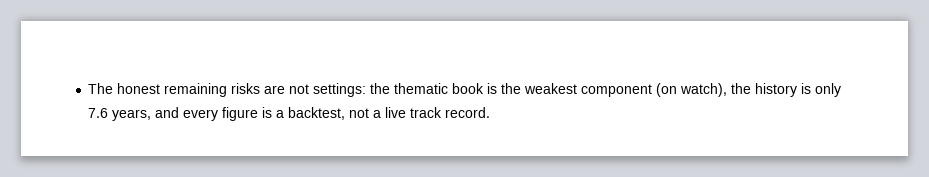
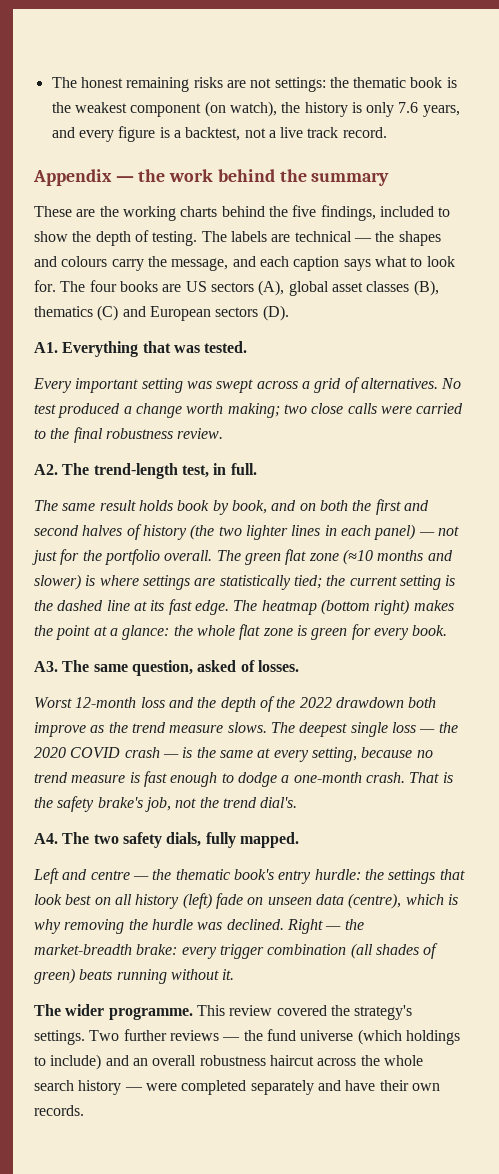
+ Appendix — the work behind the summary
+ These are the working charts behind the five findings, included to show the depth of testing. The labels are technical — the shapes and colours carry the message, and each caption says what to look for. The four books are US sectors (A), global asset classes (B), thematics (C) and European sectors (D).
+ A1. Everything that was tested.
+ Every important setting was swept across a grid of alternatives. No test produced a change worth making; two close calls were carried to the final robustness review.
+ A2. The trend-length test, in full.
+ The same result holds book by book, and on both the first and second halves of history (the two lighter lines in each panel) — not just for the portfolio overall. The green flat zone (≈10 months and slower) is where settings are statistically tied; the current setting is the dashed line at its fast edge. The heatmap (bottom right) makes the point at a glance: the whole flat zone is green for every book.
+ A3. The same question, asked of losses.
+ Worst 12-month loss and the depth of the 2022 drawdown both improve as the trend measure slows. The deepest single loss — the 2020 COVID crash — is the same at every setting, because no trend measure is fast enough to dodge a one-month crash. That is the safety brake's job, not the trend dial's.
+ A4. The two safety dials, fully mapped.
+ Left and centre — the thematic book's entry hurdle: the settings that look best on all history (left) fade on unseen data (centre), which is why removing the hurdle was declined. Right — the market-breadth brake: every trigger combination (all shades of green) beats running without it.
+ The wider programme. This review covered the strategy's settings. Two further reviews — the fund universe (which holdings to include) and an overall robustness haircut across the whole search history — were completed separately and have their own records.

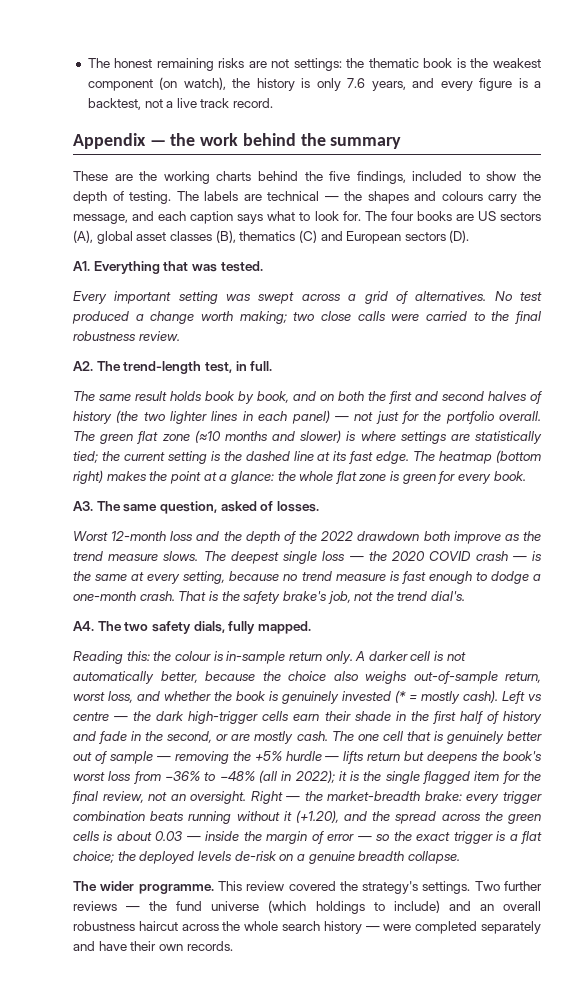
- Left and centre — the thematic book's entry hurdle: the settings that look best on all history (left) fade on unseen data (centre), which is why removing the hurdle was declined.
+ Reading this: the colour is in-sample return only. A darker cell is not automatically better, because the choice also weighs out-of-sample return, worst loss, and whether the book is genuinely invested (* = mostly cash). Left vs centre — the dark high-trigger cells earn their shade in the first half of history and fade in the second, or are mostly cash. The one cell that is genuinely better out of sample — removing the +5% hurdle — lifts return but deepens the book's worst loss from −36% to −48% (all in 2022); it is the single flagged item for the final review, not an oversight.
- Right — the market-breadth brake: every trigger combination (all shades of green) beats running without it.
+ Right — the market-breadth brake: every trigger combination beats running without it (+1.20), and the spread across the green cells is about 0.03 — inside the margin of error — so the exact trigger is a flat choice; the deployed levels de-risk on a genuine breadth collapse.

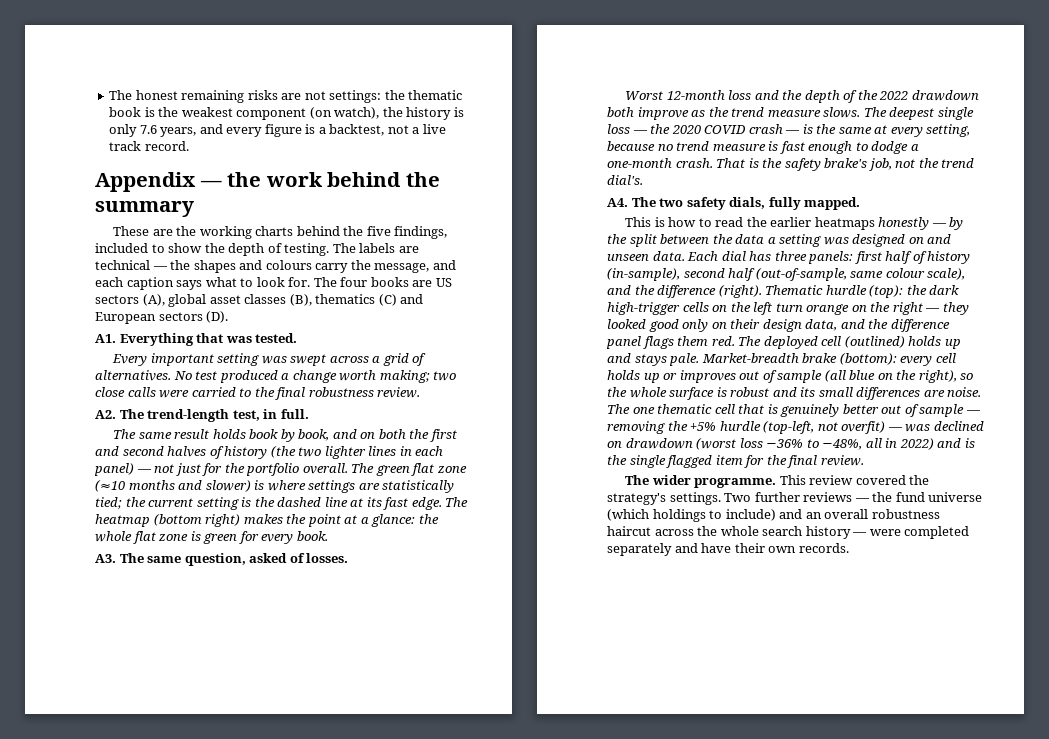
- Reading this: the colour is in-sample return only. A darker cell is not automatically better, because the choice also weighs out-of-sample return, worst loss, and whether the book is genuinely invested (* = mostly cash). Left vs centre — the dark high-trigger cells earn their shade in the first half of history and fade in the second, or are mostly cash.
+ This is how to read the earlier heatmaps honestly — by the split between the data a setting was designed on and unseen data. Each dial has three panels: first half of history (in-sample), second half (out-of-sample, same colour scale), and the difference (right). Thematic hurdle (top): the dark high-trigger cells on the left turn orange on the right — they looked good only on their design data, and the difference panel flags them red. The deployed cell (outlined) holds up and stays pale. Market-breadth brake (bottom): every cell holds up or improves out of sample (all blue on the right), so the whole surface is robust and its small differences are noise.
- The one cell that is genuinely better out of sample — removing the +5% hurdle — lifts return but deepens the book's worst loss from −36% to −48% (all in 2022); it is the single flagged item for the final review, not an oversight. Right — the market-breadth brake: every trigger combination beats running without it (+1.20), and the spread across the green cells is about 0.03 — inside the margin of error — so the exact trigger is a flat choice; the deployed levels de-risk on a genuine breadth collapse.
+ The one thematic cell that is genuinely better out of sample — removing the +5% hurdle (top-left, not overfit) — was declined on drawdown (worst loss −36% to −48%, all in 2022) and is the single flagged item for the final review.

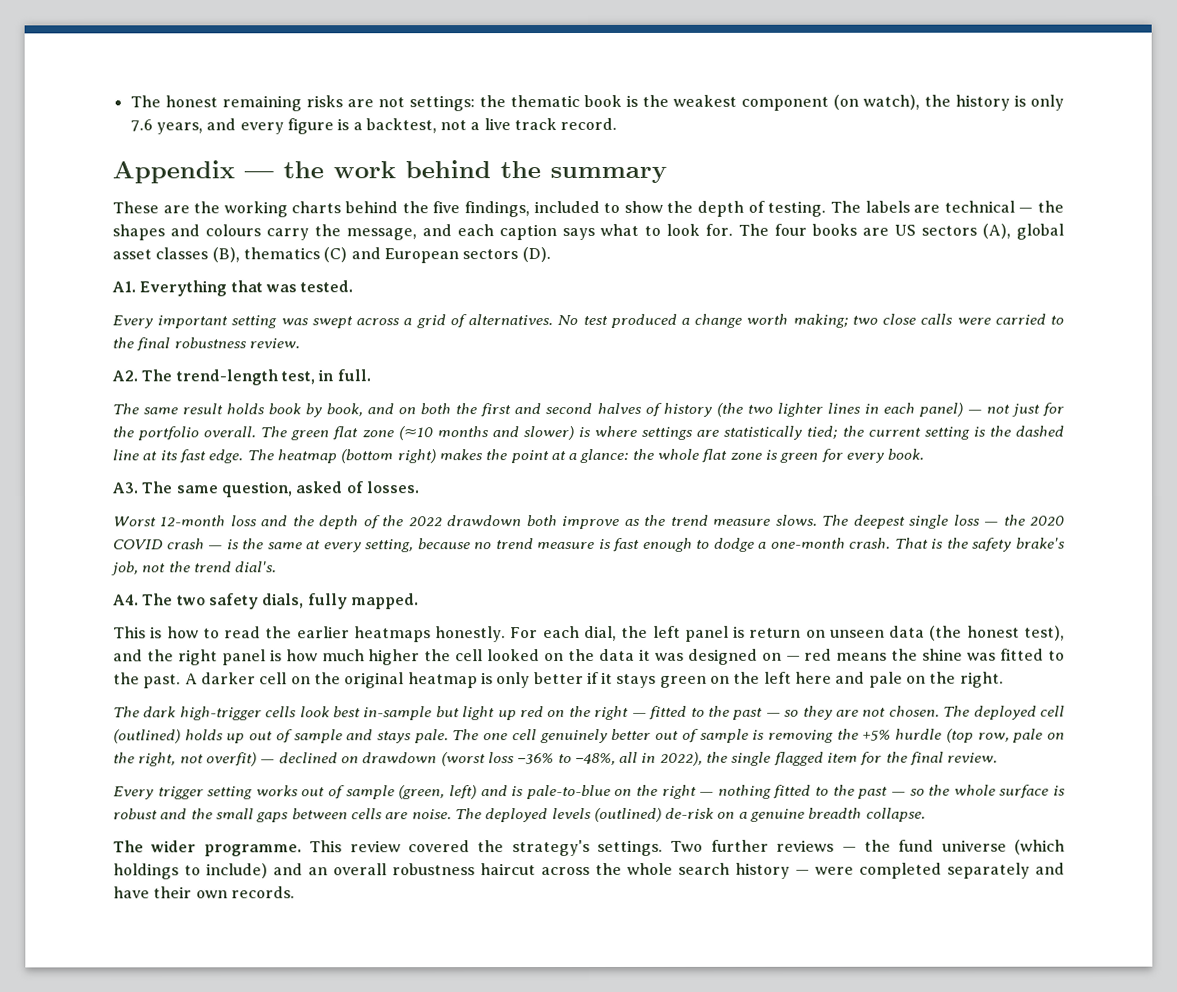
- This is how to read the earlier heatmaps honestly — by the split between the data a setting was designed on and unseen data. Each dial has three panels: first half of history (in-sample), second half (out-of-sample, same colour scale), and the difference (right). Thematic hurdle (top): the dark high-trigger cells on the left turn orange on the right — they looked good only on their design data, and the difference panel flags them red.
+ This is how to read the earlier heatmaps honestly. For each dial, the left panel is return on unseen data (the honest test), and the right panel is how much higher the cell looked on the data it was designed on — red means the shine was fitted to the past. A darker cell on the original heatmap is only better if it stays green on the left here and pale on the right.
+ The dark high-trigger cells look best in-sample but light up red on the right — fitted to the past — so they are not chosen.
- The deployed cell (outlined) holds up and stays pale. Market-breadth brake (bottom): every cell holds up or improves out of sample (all blue on the right), so the whole surface is robust and its small differences are noise. The one thematic cell that is genuinely better out of sample — removing the +5% hurdle (top-left, not overfit) — was declined on drawdown (worst loss −36% to −48%, all in 2022) and is the single flagged item for the final review.
+ The deployed cell (outlined) holds up out of sample and stays pale. The one cell genuinely better out of sample is removing the +5% hurdle (top row, pale on the right, not overfit) — declined on drawdown (worst loss −36% to −48%, all in 2022), the single flagged item for the final review.
+ Every trigger setting works out of sample (green, left) and is pale-to-blue on the right — nothing fitted to the past — so the whole surface is robust and the small gaps between cells are noise. The deployed levels (outlined) de-risk on a genuine breadth collapse.

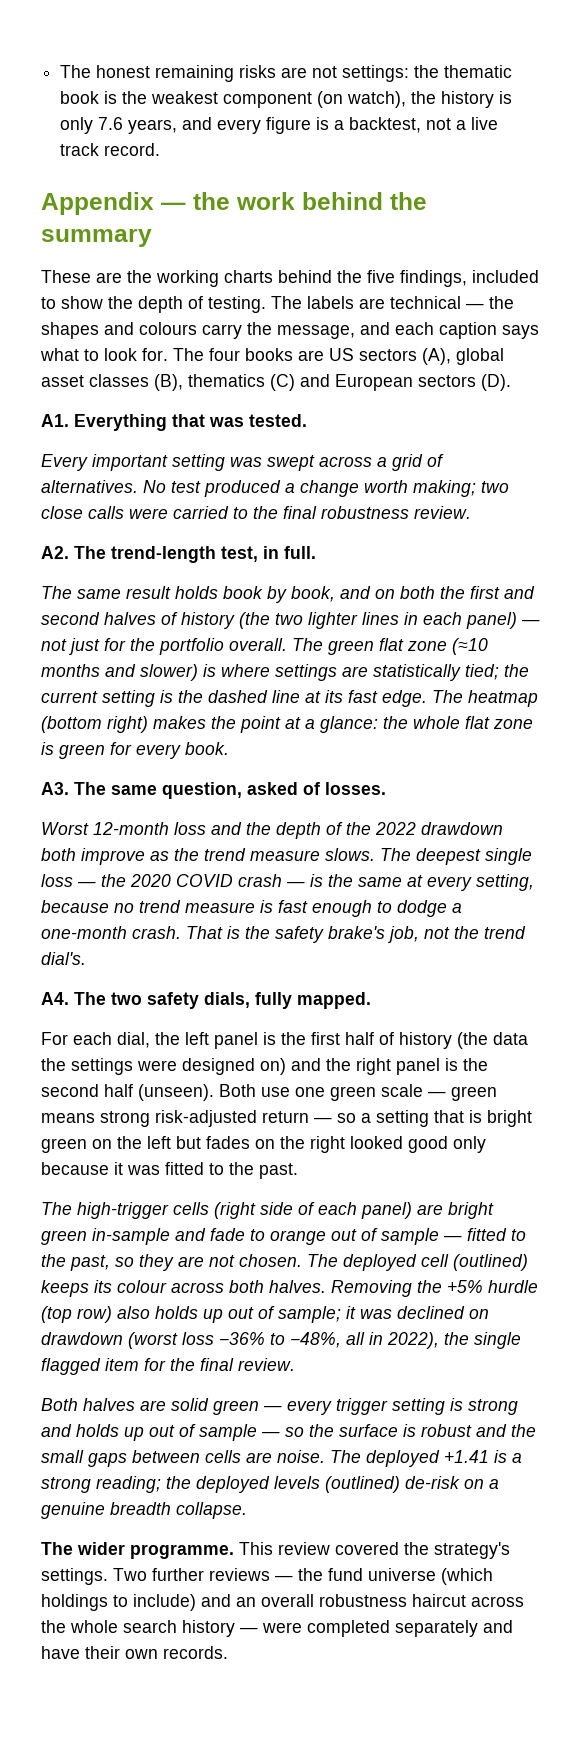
- This is how to read the earlier heatmaps honestly. For each dial, the left panel is return on unseen data (the honest test), and the right panel is how much higher the cell looked on the data it was designed on — red means the shine was fitted to the past. A darker cell on the original heatmap is only better if it stays green on the left here and pale on the right.
- The dark high-trigger cells look best in-sample but light up red on the right — fitted to the past — so they are not chosen.
+ For each dial, the left panel is the first half of history (the data the settings were designed on) and the right panel is the second half (unseen). Both use one green scale — green means strong risk-adjusted return — so a setting that is bright green on the left but fades on the right looked good only because it was fitted to the past.
+ The high-trigger cells (right side of each panel) are bright green in-sample and fade to orange out of sample — fitted to the past, so they are not chosen.
- The deployed cell (outlined) holds up out of sample and stays pale. The one cell genuinely better out of sample is removing the +5% hurdle (top row, pale on the right, not overfit) — declined on drawdown (worst loss −36% to −48%, all in 2022), the single flagged item for the final review.
+ The deployed cell (outlined) keeps its colour across both halves. Removing the +5% hurdle (top row) also holds up out of sample; it was declined on drawdown (worst loss −36% to −48%, all in 2022), the single flagged item for the final review.
- Every trigger setting works out of sample (green, left) and is pale-to-blue on the right — nothing fitted to the past — so the whole surface is robust and the small gaps between cells are noise.
+ Both halves are solid green — every trigger setting is strong and holds up out of sample — so the surface is robust and the small gaps between cells are noise.
- The deployed levels (outlined) de-risk on a genuine breadth collapse.
+ The deployed +1.41 is a strong reading; the deployed levels (outlined) de-risk on a genuine breadth collapse.

